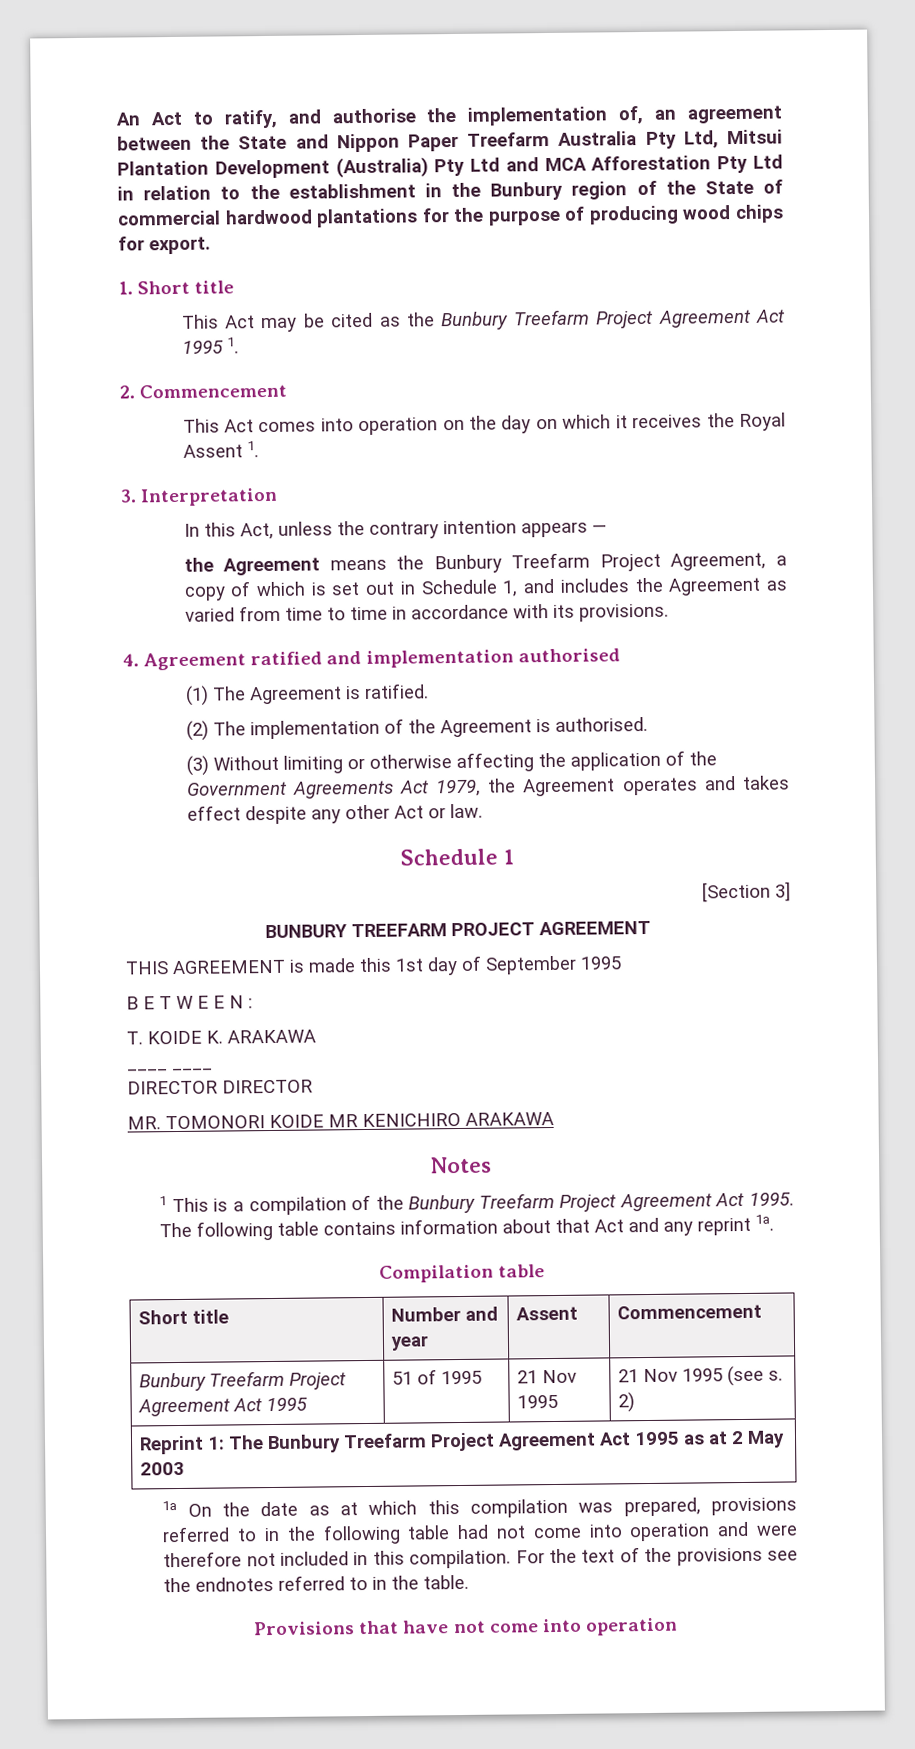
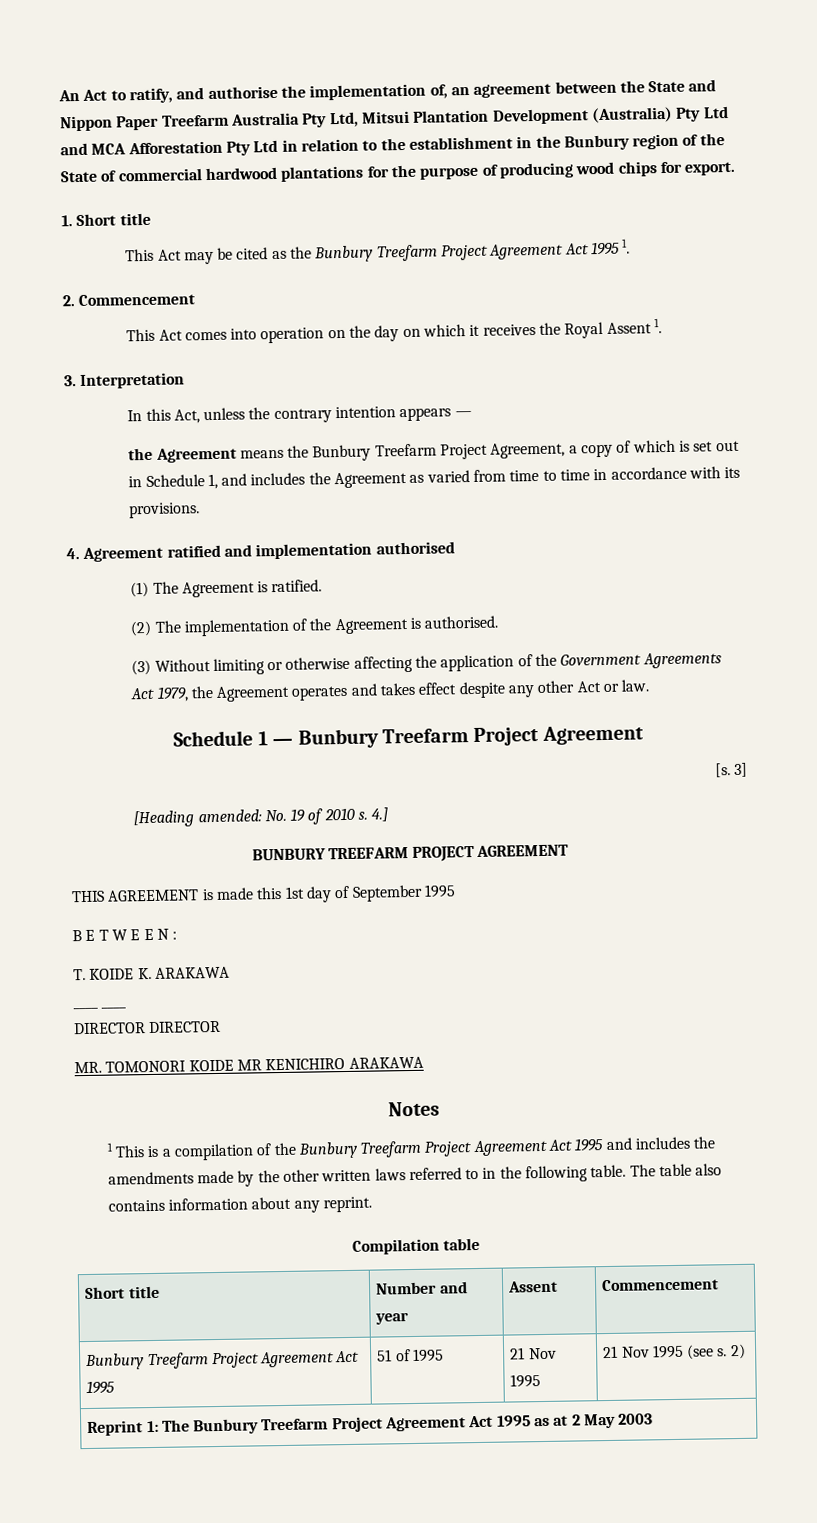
- Schedule 1
- [Section 3]
+ Schedule 1 — Bunbury Treefarm Project Agreement
+ [s. 3]
+ [Heading amended: No. 19 of 2010 s. 4.]
- 1 This is a compilation of the Bunbury Treefarm Project Agreement Act 1995. The following table contains information about that Act and any reprint 1a.
+ 1 This is a compilation of the Bunbury Treefarm Project Agreement Act 1995 and includes the amendments made by the other written laws referred to in the following table. The table also contains information about any reprint.
- 1a On the date as at which this compilation was prepared, provisions referred to in the following table had not come into operation and were therefore not included in this compilation. For the text of the provisions see the endnotes referred to in the table.
- Provisions that have not come into operation

